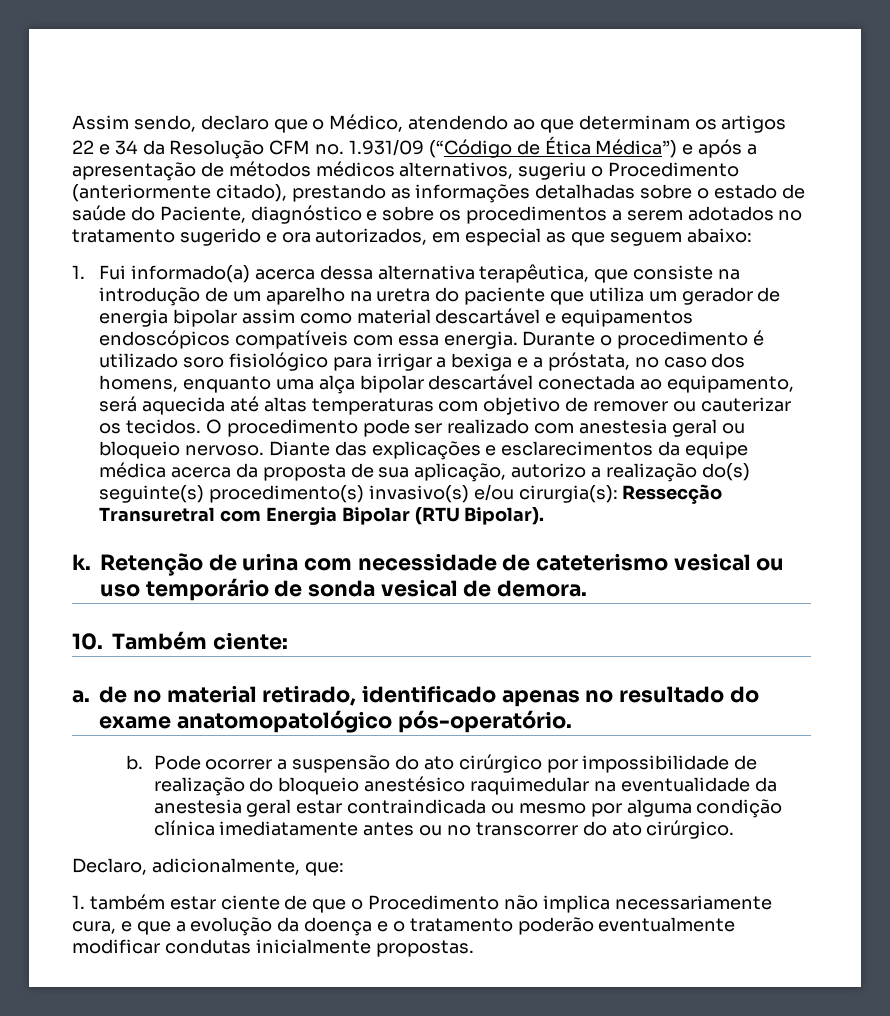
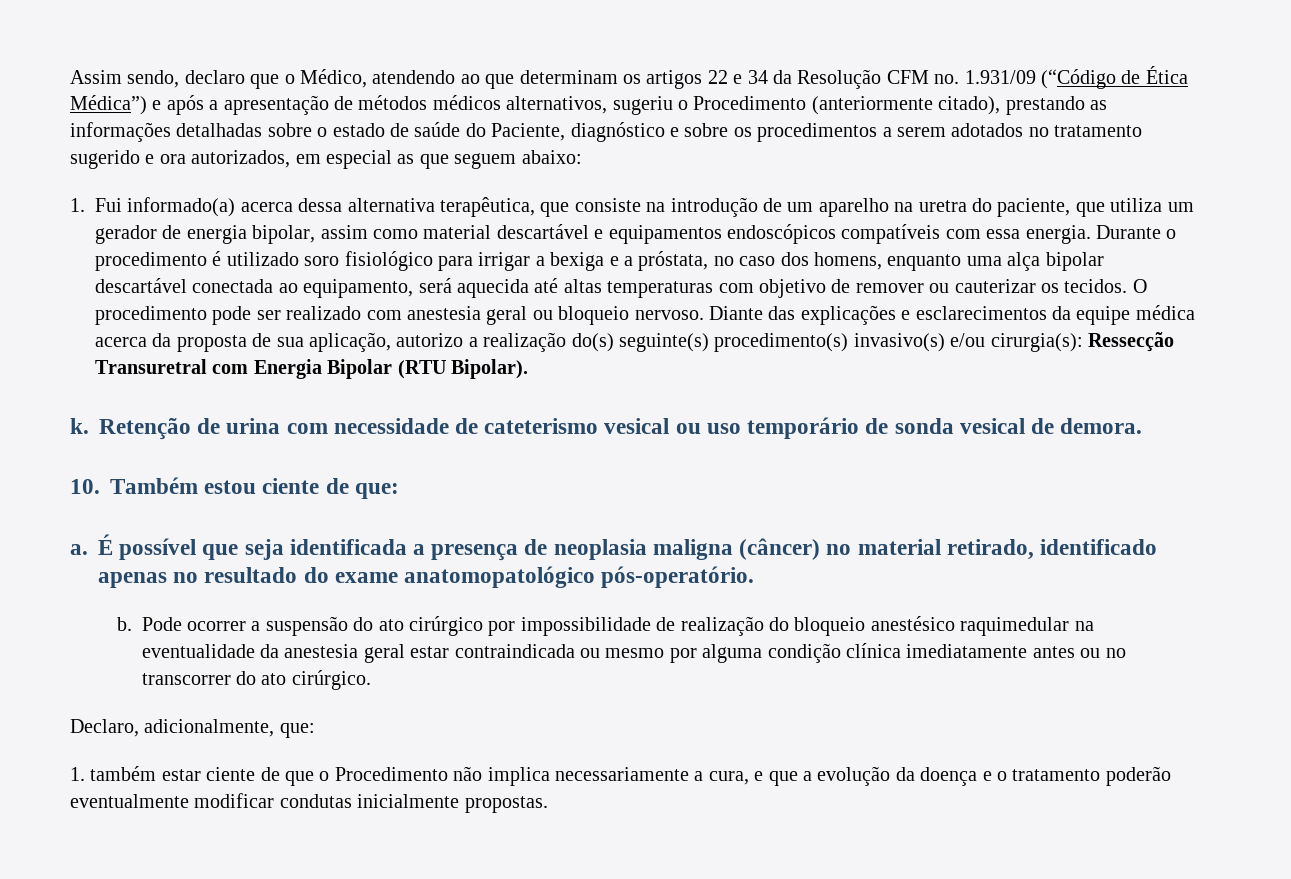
- 1. Fui informado(a) acerca dessa alternativa terapêutica, que consiste na introdução de um aparelho na uretra do paciente que utiliza um gerador de energia bipolar assim como material descartável e equipamentos endoscópicos compatíveis com essa energia.
+ 1. Fui informado(a) acerca dessa alternativa terapêutica, que consiste na introdução de um aparelho na uretra do paciente, que utiliza um gerador de energia bipolar, assim como material descartável e equipamentos endoscópicos compatíveis com essa energia.
- 10. Também ciente:
- a. de no material retirado, identificado apenas no resultado do exame anatomopatológico pós-operatório.
+ 10. Também estou ciente de que:
+ a. É possível que seja identificada a presença de neoplasia maligna (câncer) no material retirado, identificado apenas no resultado do exame anatomopatológico pós-operatório.
- 1. também estar ciente de que o Procedimento não implica necessariamente cura, e que a evolução da doença e o tratamento poderão eventualmente modificar condutas inicialmente propostas.
+ 1. também estar ciente de que o Procedimento não implica necessariamente a cura, e que a evolução da doença e o tratamento poderão eventualmente modificar condutas inicialmente propostas.

